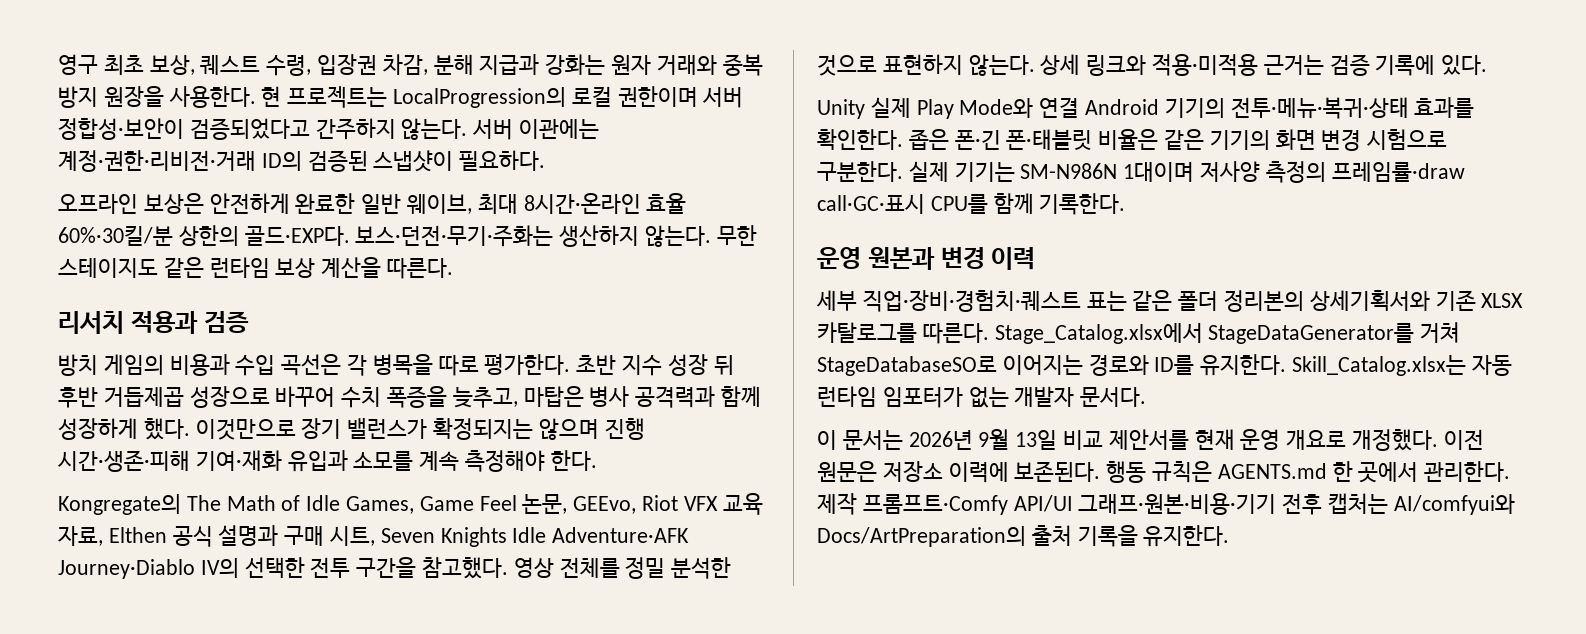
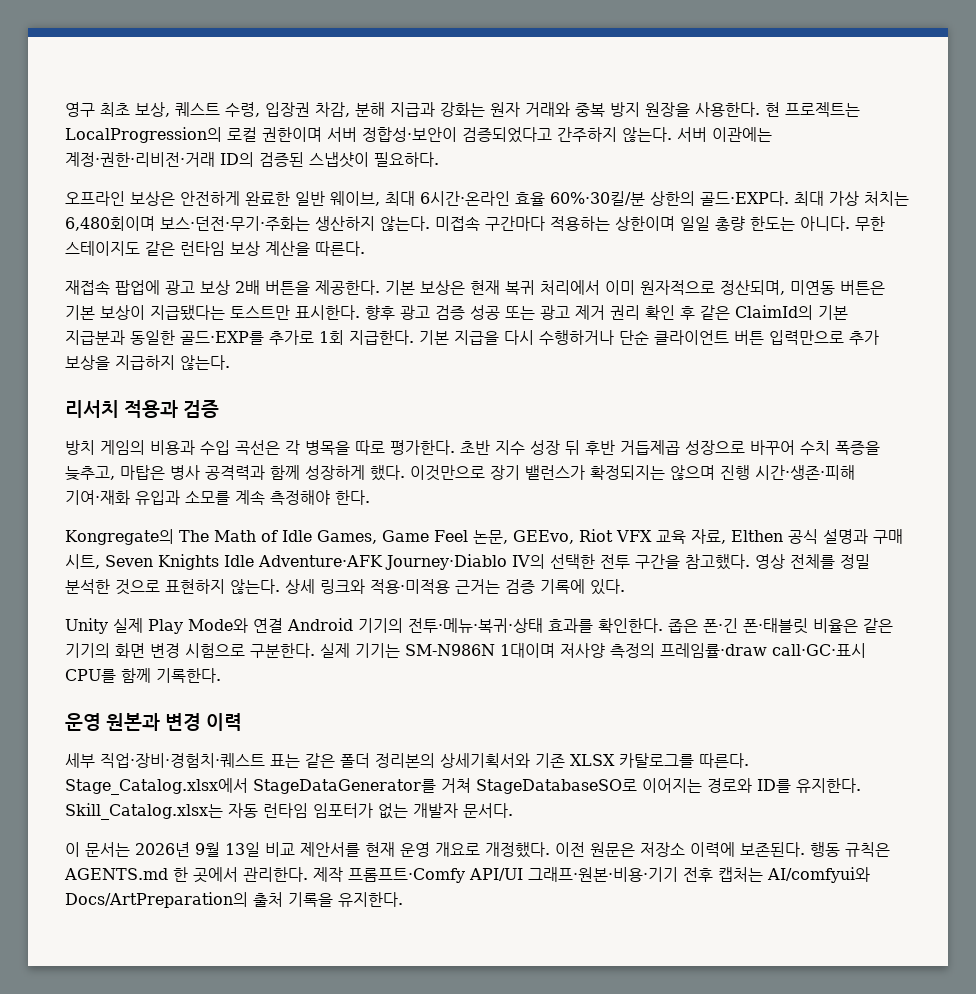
- 오프라인 보상은 안전하게 완료한 일반 웨이브, 최대 8시간·온라인 효율 60%·30킬/분 상한의 골드·EXP다.
+ 오프라인 보상은 안전하게 완료한 일반 웨이브, 최대 6시간·온라인 효율 60%·30킬/분 상한의 골드·EXP다.
- 보스·던전·무기·주화는 생산하지 않는다.
+ 최대 가상 처치는 6,480회이며 보스·던전·무기·주화는 생산하지 않는다. 미접속 구간마다 적용하는 상한이며 일일 총량 한도는 아니다.
+ 재접속 팝업에 광고 보상 2배 버튼을 제공한다. 기본 보상은 현재 복귀 처리에서 이미 원자적으로 정산되며, 미연동 버튼은 기본 보상이 지급됐다는 토스트만 표시한다. 향후 광고 검증 성공 또는 광고 제거 권리 확인 후 같은 ClaimId의 기본 지급분과 동일한 골드·EXP를 추가로 1회 지급한다. 기본 지급을 다시 수행하거나 단순 클라이언트 버튼 입력만으로 추가 보상을 지급하지 않는다.

